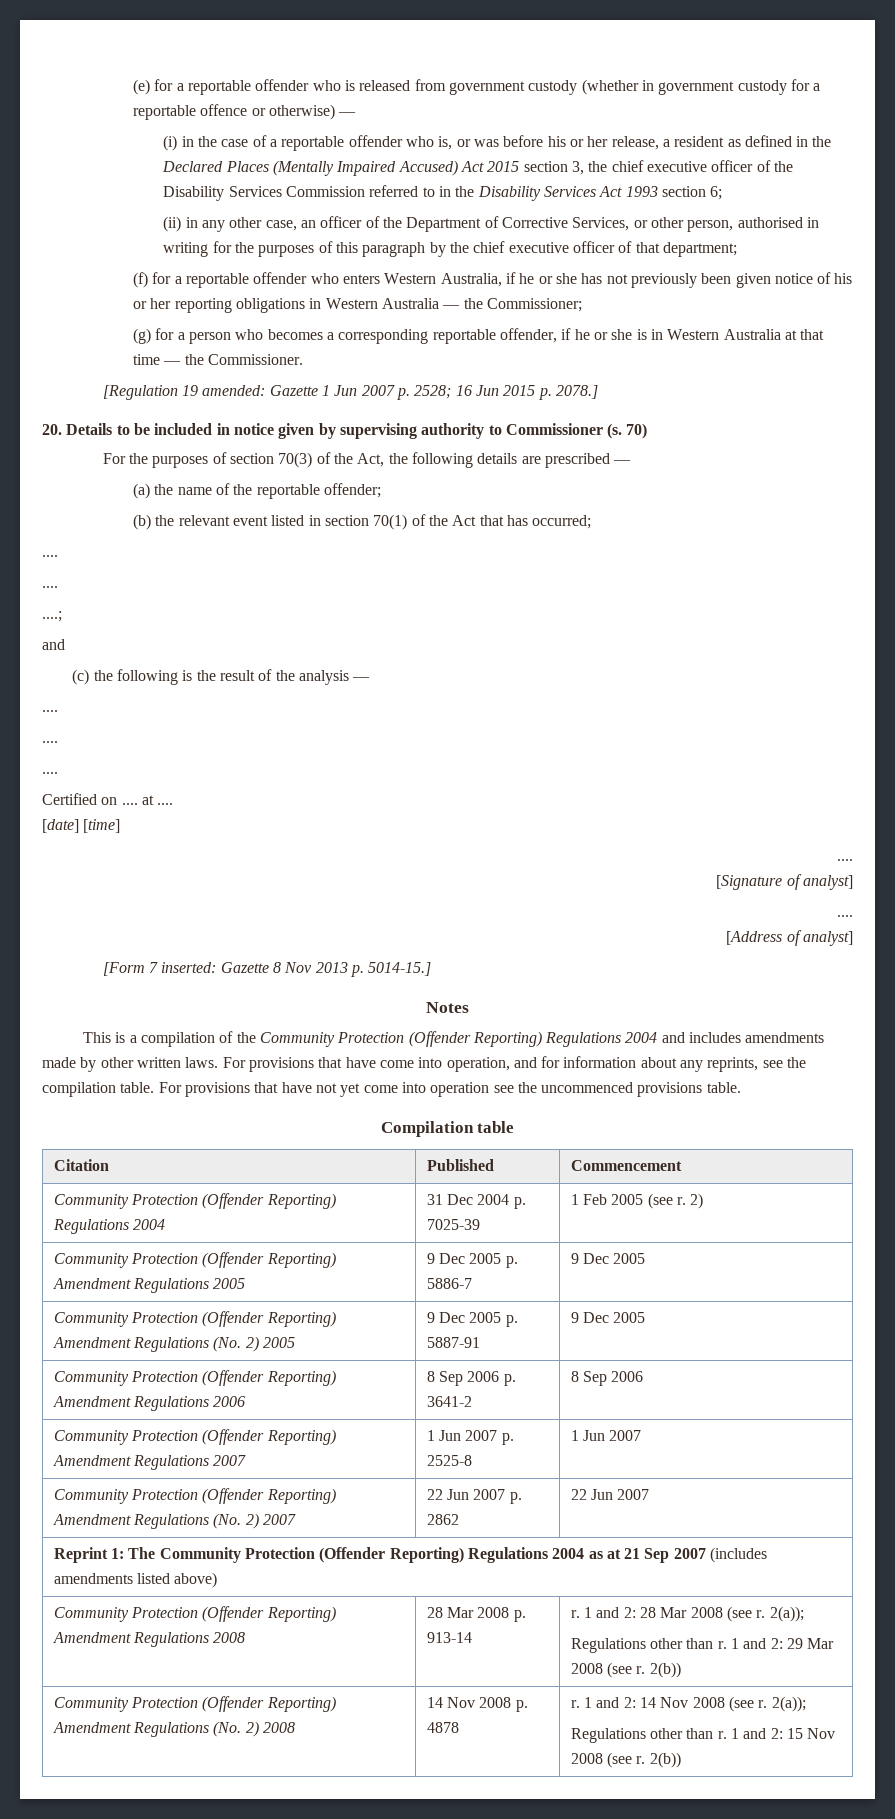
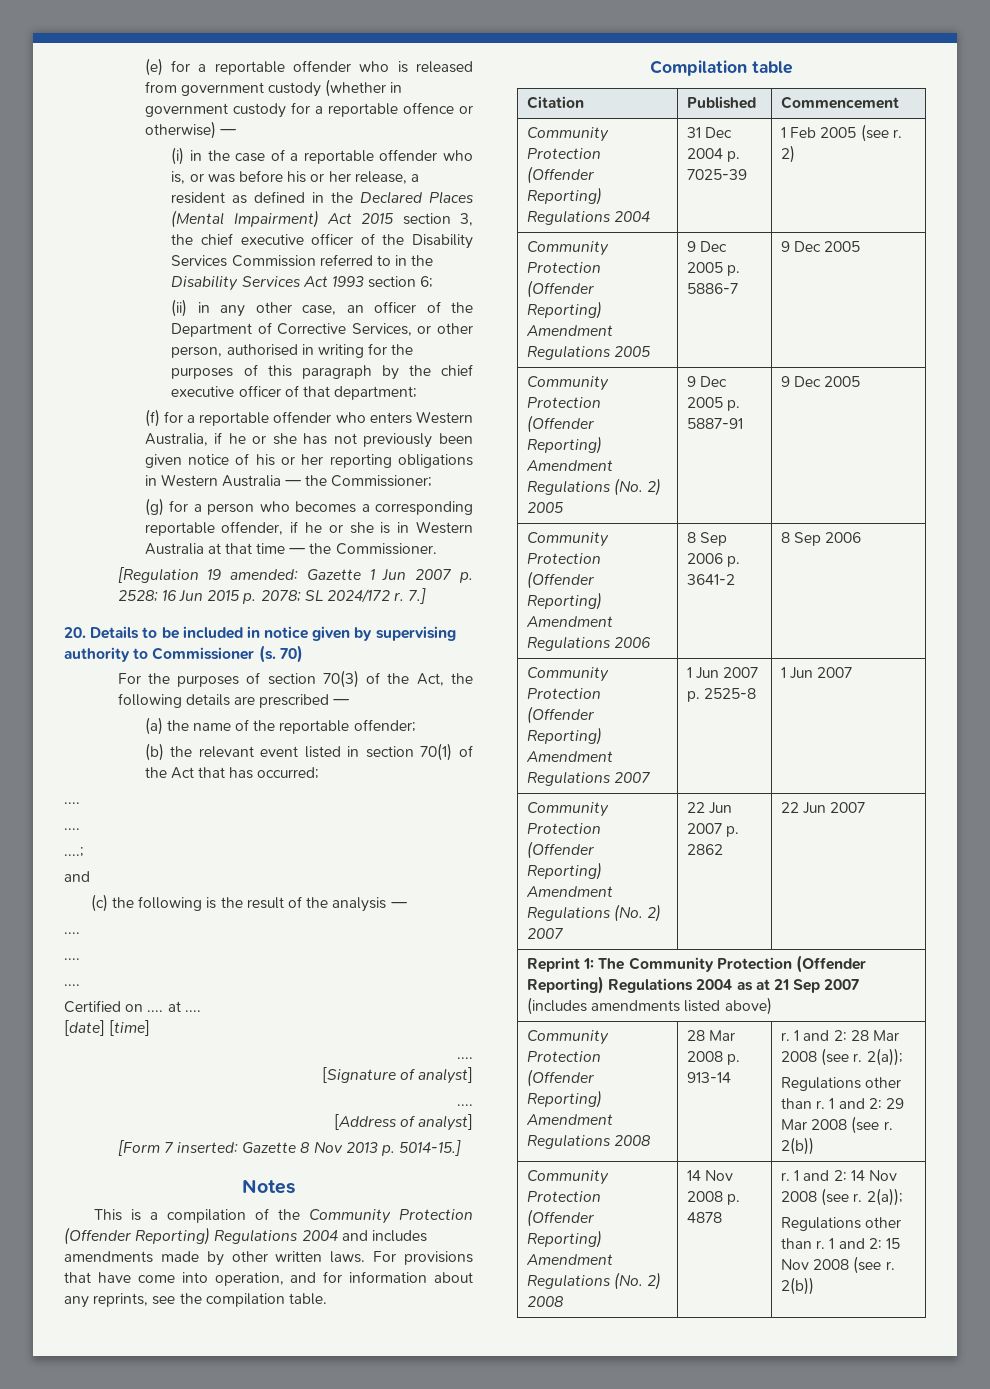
- (i) in the case of a reportable offender who is, or was before his or her release, a resident as defined in the Declared Places (Mentally Impaired Accused) Act 2015 section 3, the chief executive officer of the Disability Services Commission referred to in the Disability Services Act 1993 section 6;
+ (i) in the case of a reportable offender who is, or was before his or her release, a resident as defined in the Declared Places (Mental Impairment) Act 2015 section 3, the chief executive officer of the Disability Services Commission referred to in the Disability Services Act 1993 section 6;
- [Regulation 19 amended: Gazette 1 Jun 2007 p. 2528; 16 Jun 2015 p. 2078.]
+ [Regulation 19 amended: Gazette 1 Jun 2007 p. 2528; 16 Jun 2015 p. 2078; SL 2024/172 r. 7.]
- For provisions that have not yet come into operation see the uncommenced provisions table.

